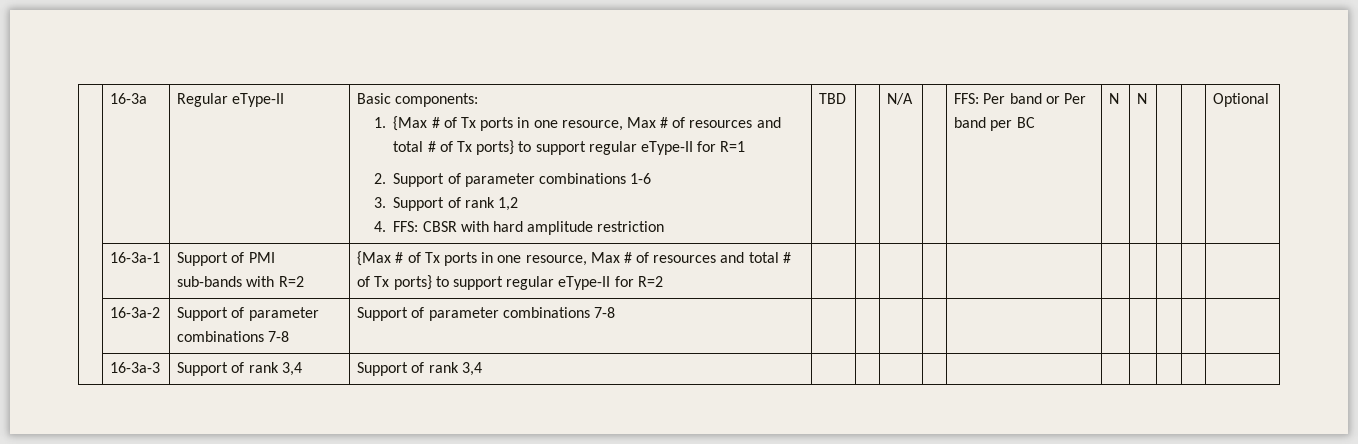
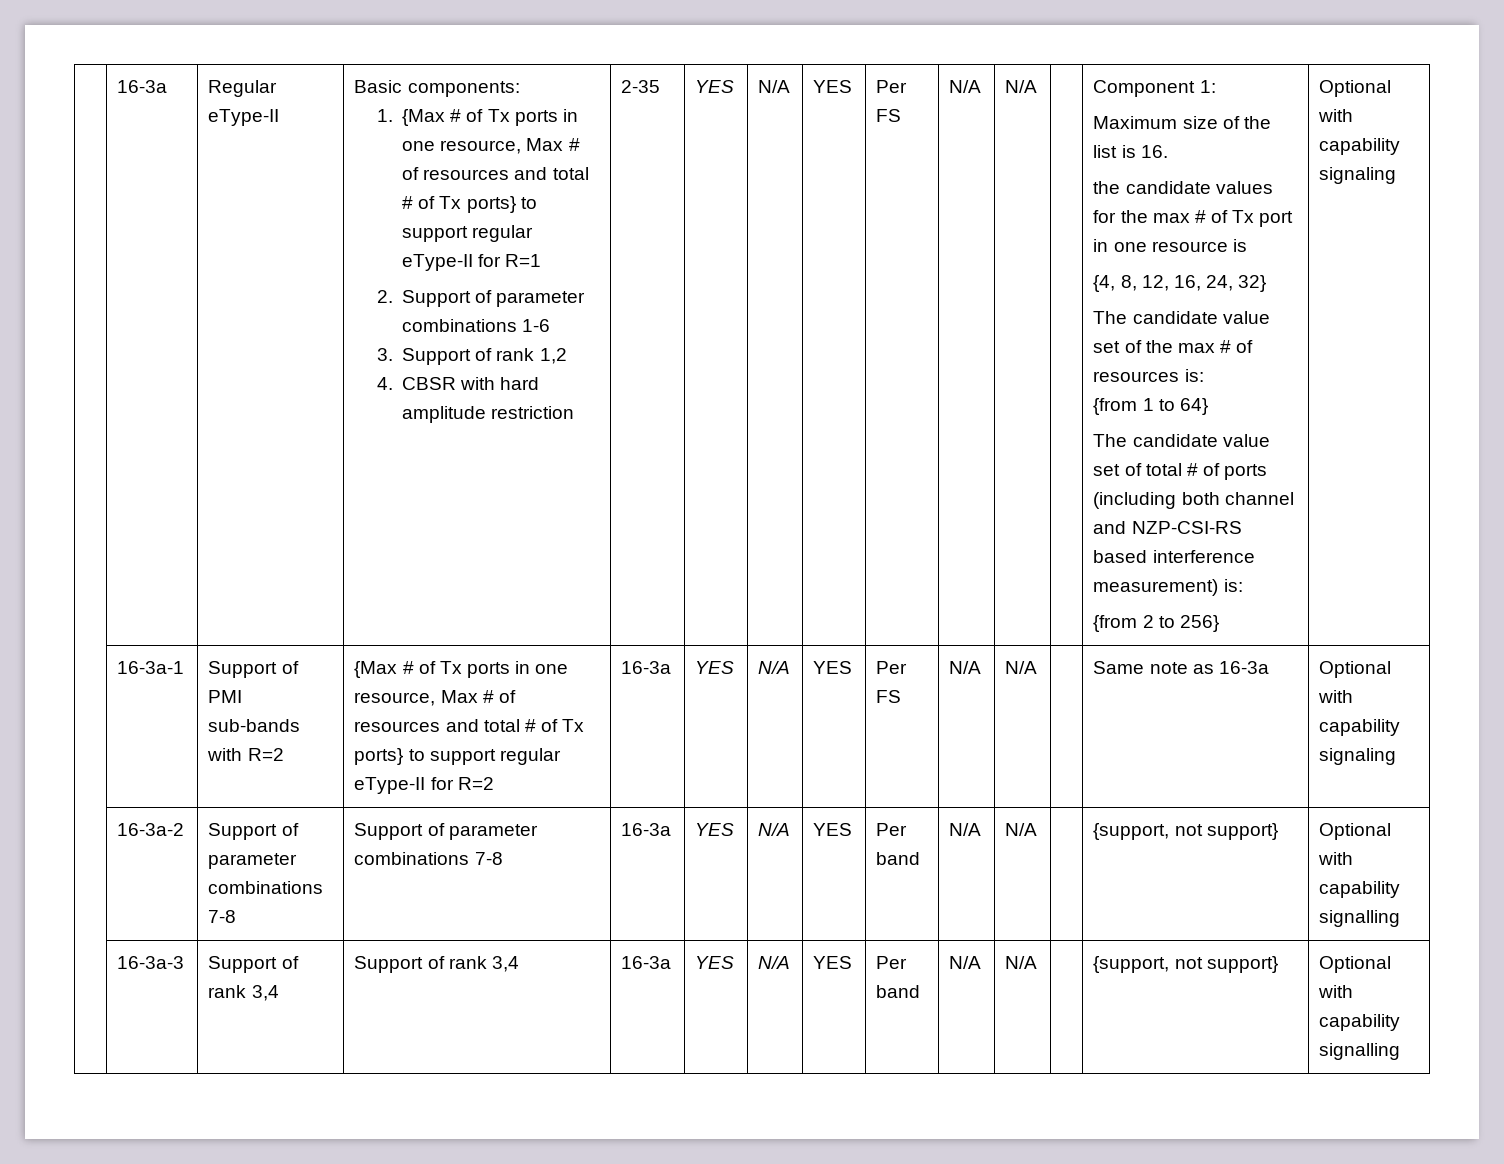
- 4. FFS: CBSR with hard amplitude restriction
+ 4. CBSR with hard amplitude restriction
- TBD | | N/A | | FFS: Per band or Per band per BC | N | N | | | Optional
+ 2-35 | YES | N/A | YES | Per FS | N/A | N/A | | Component 1:
+ Maximum size of the list is 16.
+ the candidate values for the max # of Tx port in one resource is
+ {4, 8, 12, 16, 24, 32}
+ The candidate value set of the max # of resources is:
+ {from 1 to 64}
+ The candidate value set of total # of ports (including both channel and NZP-CSI-RS based interference measurement) is:
+ {from 2 to 256} | Optional with capability signaling
+ 16-3a | YES | N/A | YES | Per FS | N/A | N/A | | Same note as 16-3a | Optional with capability signaling
- | 16-3a-2 | Support of parameter combinations 7-8 | Support of parameter combinations 7-8 | | | | | | | | | |
+ | 16-3a-2 | Support of parameter combinations 7-8 | Support of parameter combinations 7-8 | 16-3a | YES | N/A | YES | Per band | N/A | N/A | | {support, not support} | Optional with capability signalling
- | 16-3a-3 | Support of rank 3,4 | Support of rank 3,4 | | | | | | | | | |
+ | 16-3a-3 | Support of rank 3,4 | Support of rank 3,4 | 16-3a | YES | N/A | YES | Per band | N/A | N/A | | {support, not support} | Optional with capability signalling

